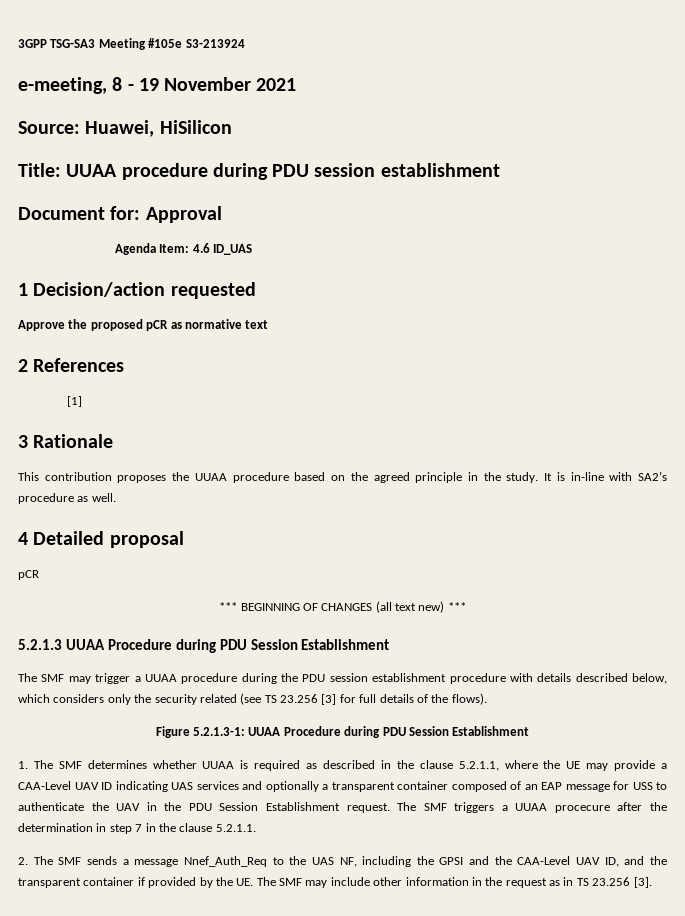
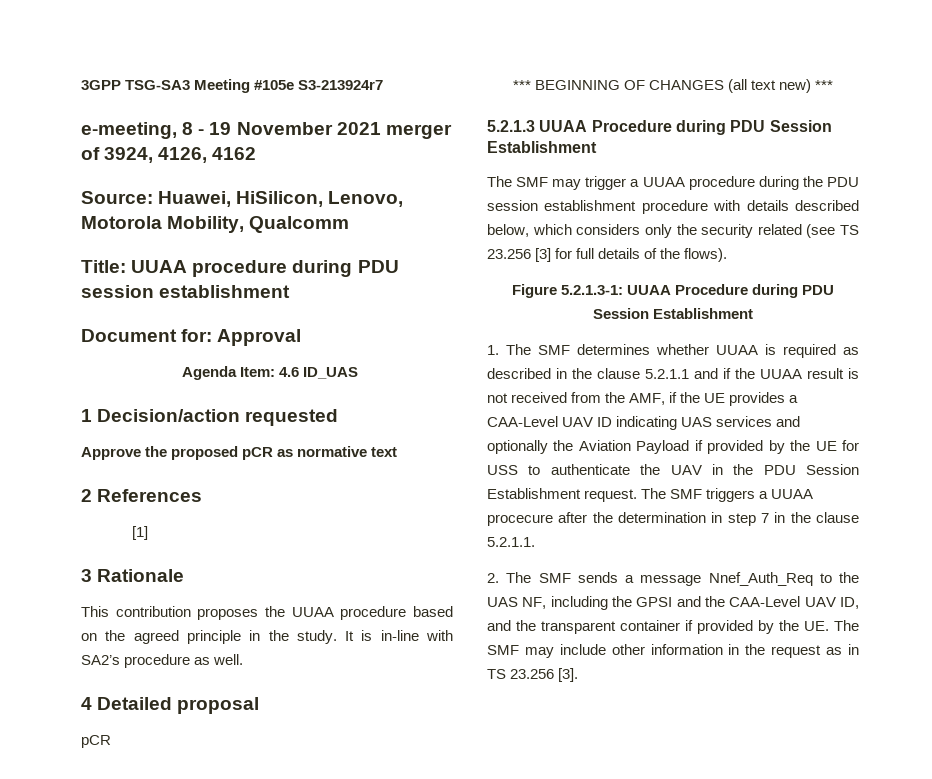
- 3GPP TSG-SA3 Meeting #105e S3-213924
+ 3GPP TSG-SA3 Meeting #105e S3-213924r7
- e-meeting, 8 - 19 November 2021
- Source: Huawei, HiSilicon
+ e-meeting, 8 - 19 November 2021 merger of 3924, 4126, 4162
+ Source: Huawei, HiSilicon, Lenovo, Motorola Mobility, Qualcomm
- 1. The SMF determines whether UUAA is required as described in the clause 5.2.1.1, where the UE may provide a CAA-Level UAV ID indicating UAS services and optionally a transparent container composed of an EAP message for USS to authenticate the UAV in the PDU Session Establishment request.
+ 1. The SMF determines whether UUAA is required as described in the clause 5.2.1.1 and if the UUAA result is not received from the AMF, if the UE provides a CAA-Level UAV ID indicating UAS services and optionally the Aviation Payload if provided by the UE for USS to authenticate the UAV in the PDU Session Establishment request.

